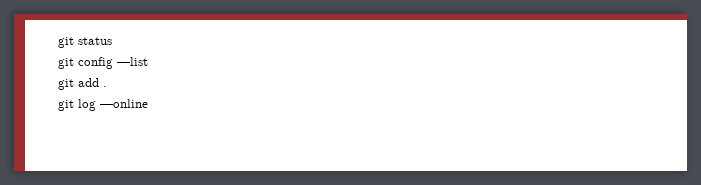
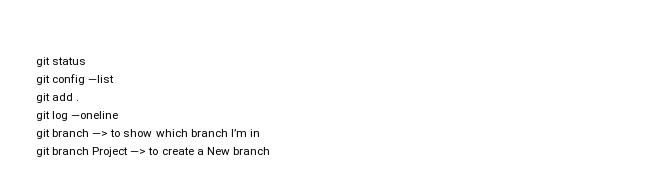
- git log —online
+ git log —oneline
+ git branch —> to show which branch I’m in
+ git branch Project —> to create a New branch

